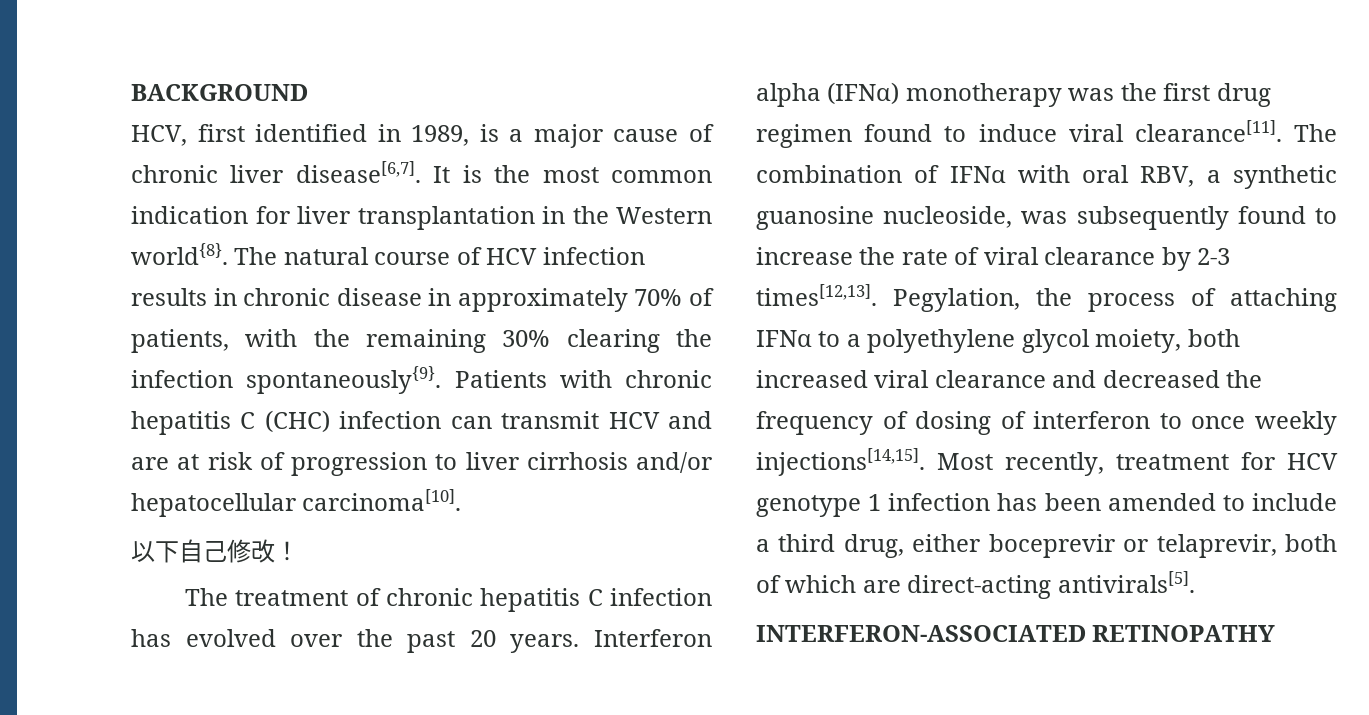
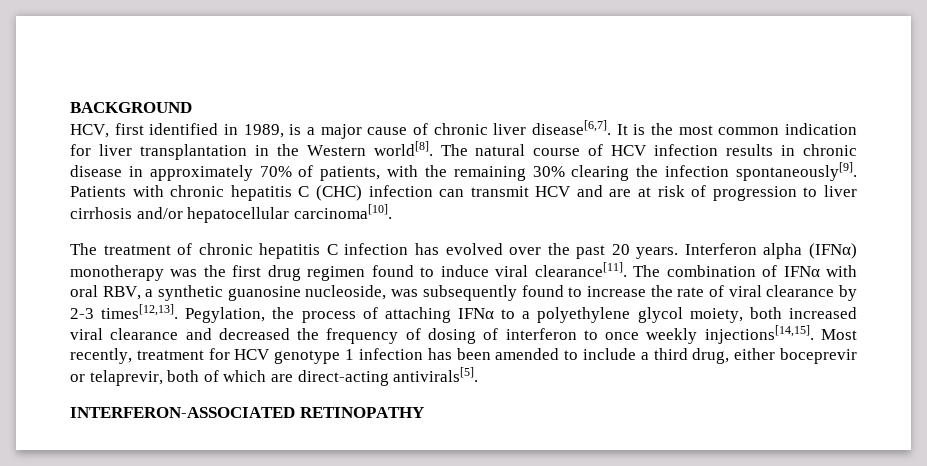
- It is the most common indication for liver transplantation in the Western world{8}.
+ It is the most common indication for liver transplantation in the Western world[8].
- The natural course of HCV infection results in chronic disease in approximately 70% of patients, with the remaining 30% clearing the infection spontaneously{9}.
+ The natural course of HCV infection results in chronic disease in approximately 70% of patients, with the remaining 30% clearing the infection spontaneously[9].
- 以下自己修改！

